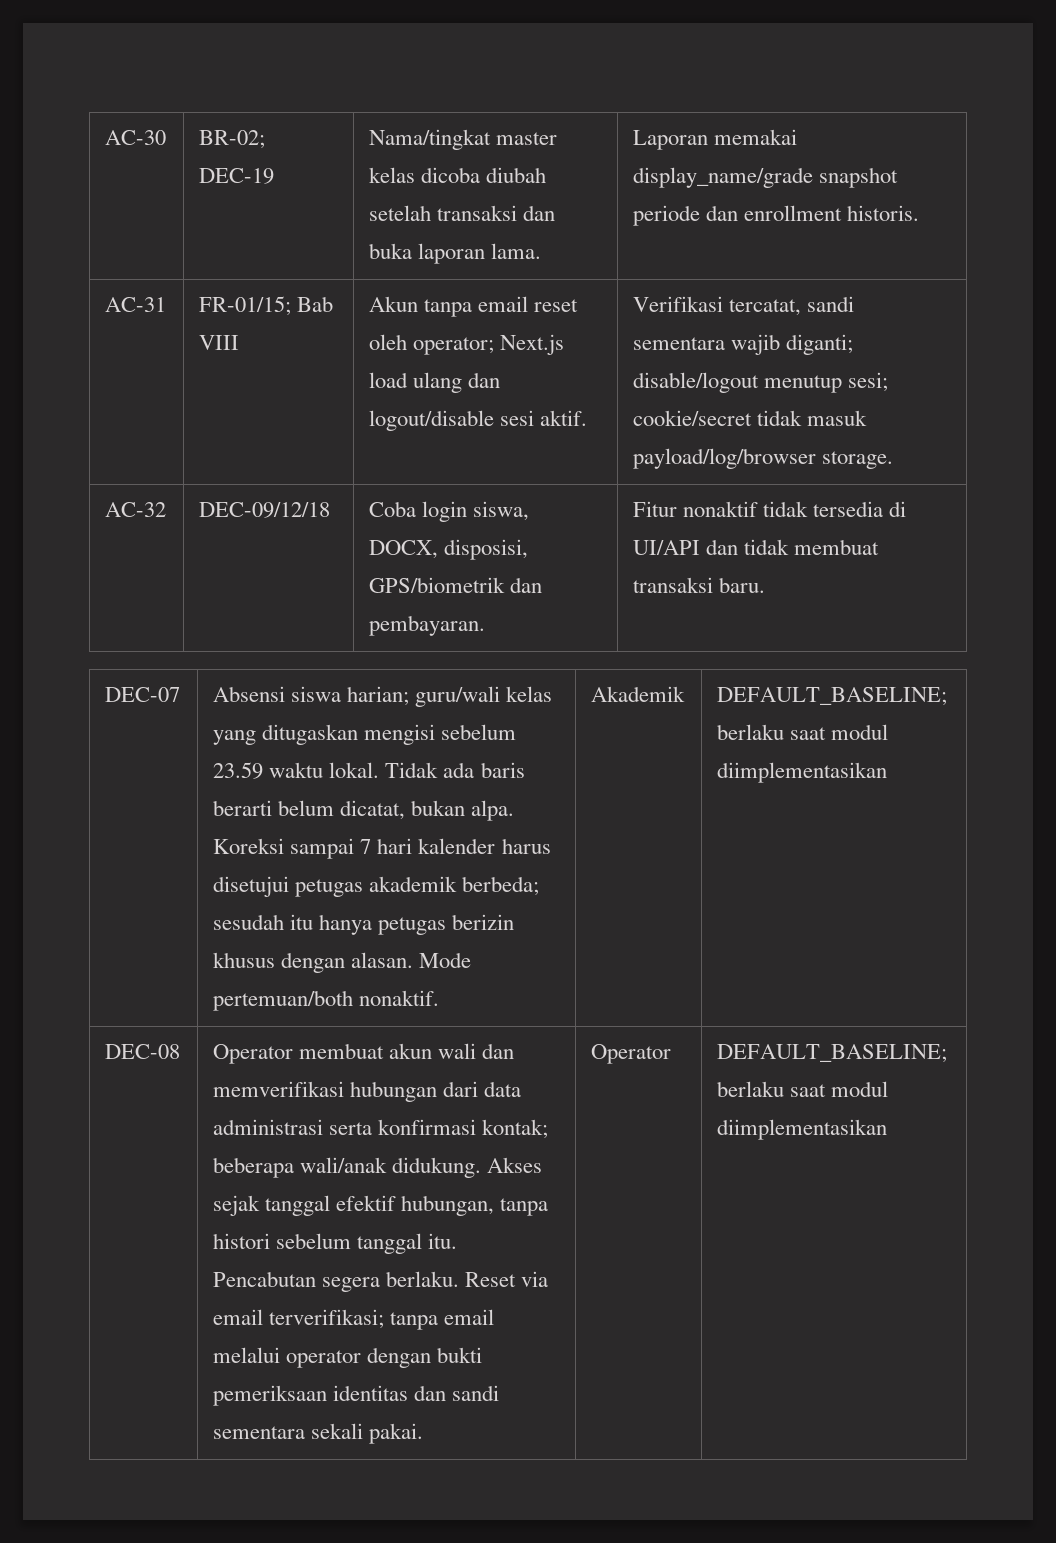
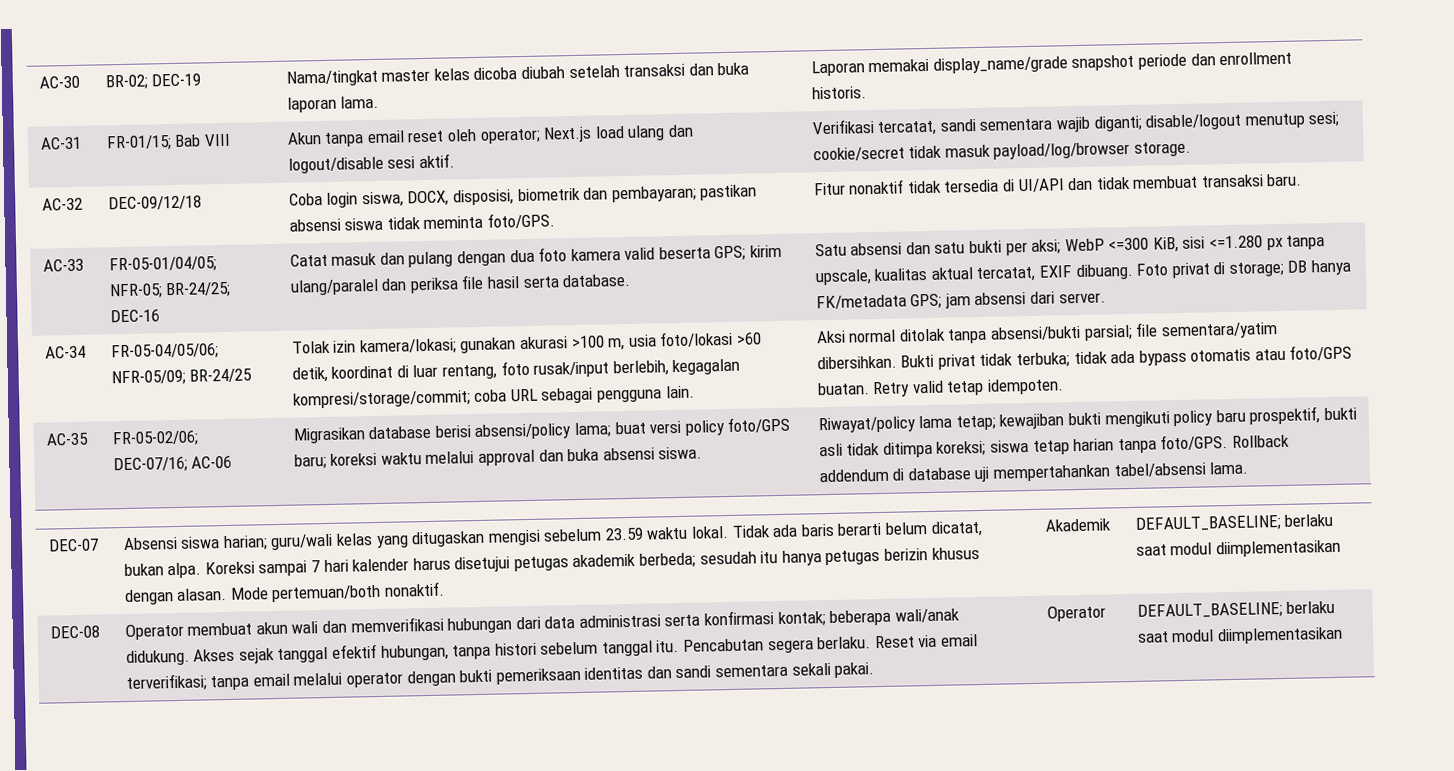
- AC-32 | DEC-09/12/18 | Coba login siswa, DOCX, disposisi, GPS/biometrik dan pembayaran. | Fitur nonaktif tidak tersedia di UI/API dan tidak membuat transaksi baru.
+ AC-32 | DEC-09/12/18 | Coba login siswa, DOCX, disposisi, biometrik dan pembayaran; pastikan absensi siswa tidak meminta foto/GPS. | Fitur nonaktif tidak tersedia di UI/API dan tidak membuat transaksi baru.
+ AC-33 | FR-05-01/04/05; NFR-05; BR-24/25; DEC-16 | Catat masuk dan pulang dengan dua foto kamera valid beserta GPS; kirim ulang/paralel dan periksa file hasil serta database. | Satu absensi dan satu bukti per aksi; WebP <=300 KiB, sisi <=1.280 px tanpa upscale, kualitas aktual tercatat, EXIF dibuang. Foto privat di storage; DB hanya FK/metadata GPS; jam absensi dari server.
+ AC-34 | FR-05-04/05/06; NFR-05/09; BR-24/25 | Tolak izin kamera/lokasi; gunakan akurasi >100 m, usia foto/lokasi >60 detik, koordinat di luar rentang, foto rusak/input berlebih, kegagalan kompresi/storage/commit; coba URL sebagai pengguna lain. | Aksi normal ditolak tanpa absensi/bukti parsial; file sementara/yatim dibersihkan. Bukti privat tidak terbuka; tidak ada bypass otomatis atau foto/GPS buatan. Retry valid tetap idempoten.
+ AC-35 | FR-05-02/06; DEC-07/16; AC-06 | Migrasikan database berisi absensi/policy lama; buat versi policy foto/GPS baru; koreksi waktu melalui approval dan buka absensi siswa. | Riwayat/policy lama tetap; kewajiban bukti mengikuti policy baru prospektif, bukti asli tidak ditimpa koreksi; siswa tetap harian tanpa foto/GPS. Rollback addendum di database uji mempertahankan tabel/absensi lama.

